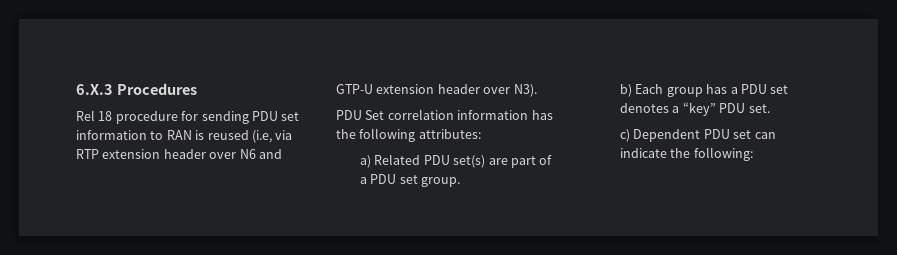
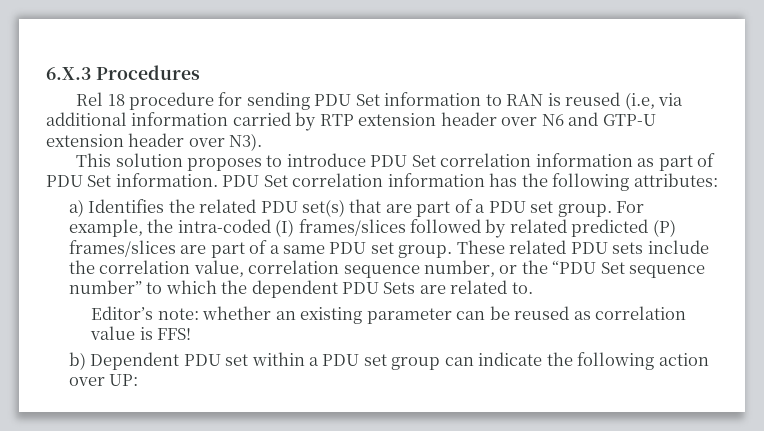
- Rel 18 procedure for sending PDU set information to RAN is reused (i.e, via RTP extension header over N6 and GTP-U extension header over N3).
+ Rel 18 procedure for sending PDU Set information to RAN is reused (i.e, via additional information carried by RTP extension header over N6 and GTP-U extension header over N3).
+ This solution proposes to introduce PDU Set correlation information as part of PDU Set information.
- a) Related PDU set(s) are part of a PDU set group.
- b) Each group has a PDU set denotes a “key” PDU set.
- c) Dependent PDU set can indicate the following:
+ a) Identifies the related PDU set(s) that are part of a PDU set group. For example, the intra-coded (I) frames/slices followed by related predicted (P) frames/slices are part of a same PDU set group. These related PDU sets include the correlation value, correlation sequence number, or the “PDU Set sequence number” to which the dependent PDU Sets are related to.
+ Editor’s note: whether an existing parameter can be reused as correlation value is FFS!
+ b) Dependent PDU set within a PDU set group can indicate the following action over UP:

